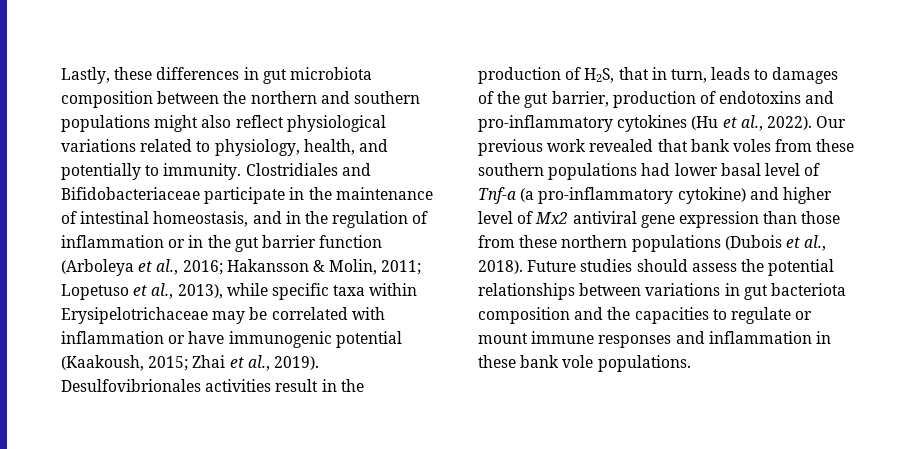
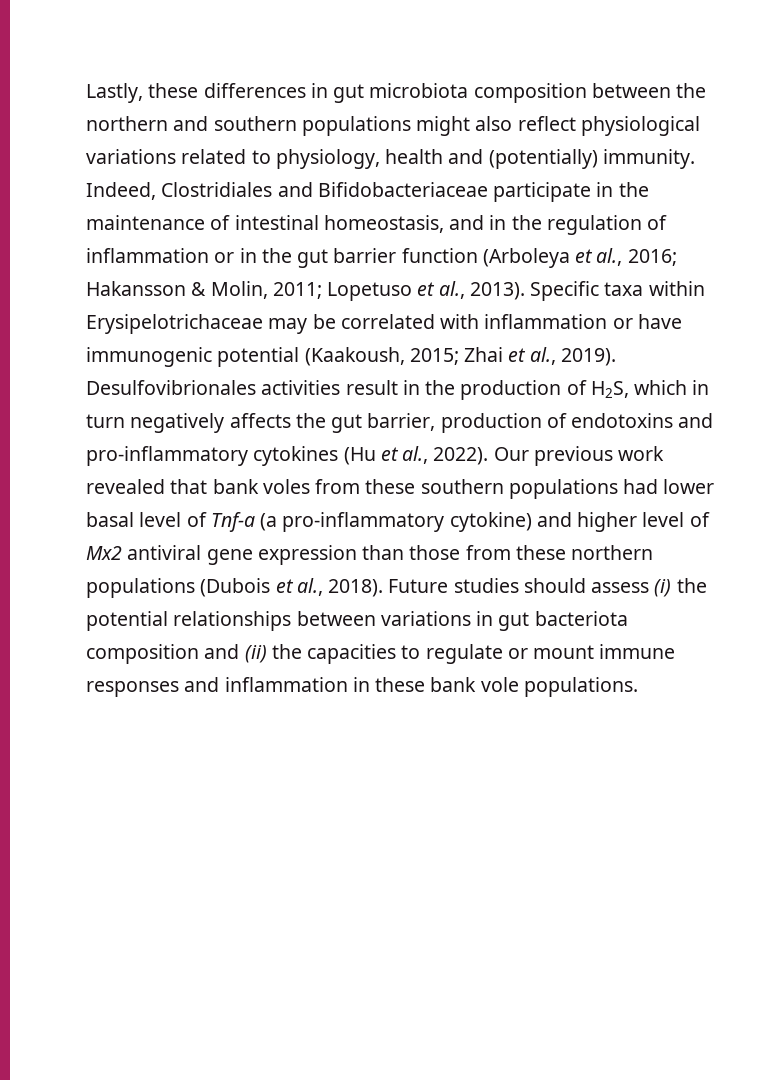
- Lastly, these differences in gut microbiota composition between the northern and southern populations might also reflect physiological variations related to physiology, health, and potentially to immunity. Clostridiales and Bifidobacteriaceae participate in the maintenance of intestinal homeostasis, and in the regulation of inflammation or in the gut barrier function (Arboleya et al., 2016;
+ Lastly, these differences in gut microbiota composition between the northern and southern populations might also reflect physiological variations related to physiology, health and (potentially) immunity. Indeed, Clostridiales and Bifidobacteriaceae participate in the maintenance of intestinal homeostasis, and in the regulation of inflammation or in the gut barrier function (Arboleya et al., 2016;
- Lopetuso et al., 2013), while specific taxa within Erysipelotrichaceae may be correlated with inflammation or have immunogenic potential (Kaakoush, 2015;
+ Lopetuso et al., 2013). Specific taxa within Erysipelotrichaceae may be correlated with inflammation or have immunogenic potential (Kaakoush, 2015;
- Desulfovibrionales activities result in the production of H2S, that in turn, leads to damages of the gut barrier, production of endotoxins and pro-inflammatory cytokines (Hu et al., 2022).
+ Desulfovibrionales activities result in the production of H2S, which in turn negatively affects the gut barrier, production of endotoxins and pro-inflammatory cytokines (Hu et al., 2022).
- Future studies should assess the potential relationships between variations in gut bacteriota composition and the capacities to regulate or mount immune responses and inflammation in these bank vole populations.
+ Future studies should assess (i) the potential relationships between variations in gut bacteriota composition and (ii) the capacities to regulate or mount immune responses and inflammation in these bank vole populations.

